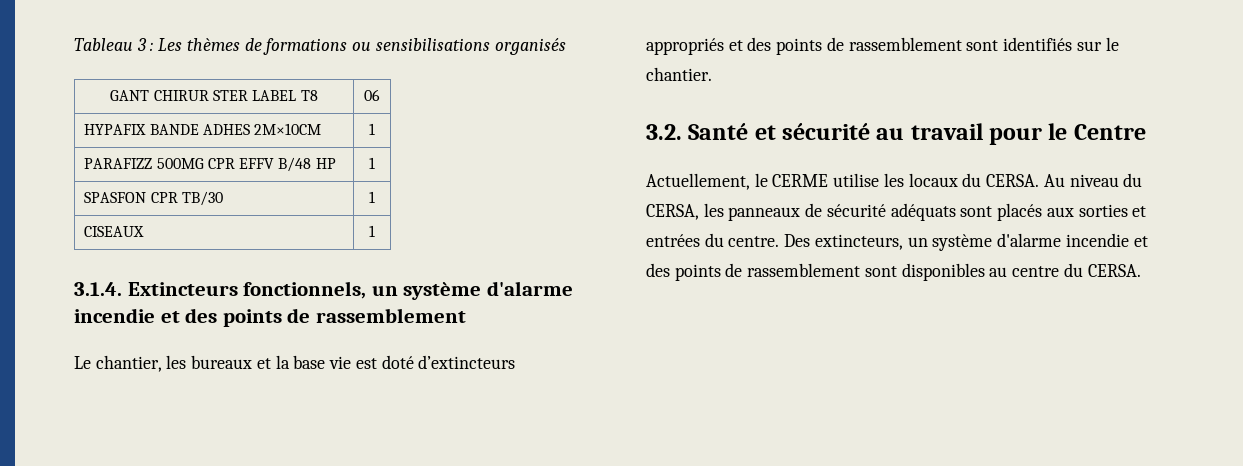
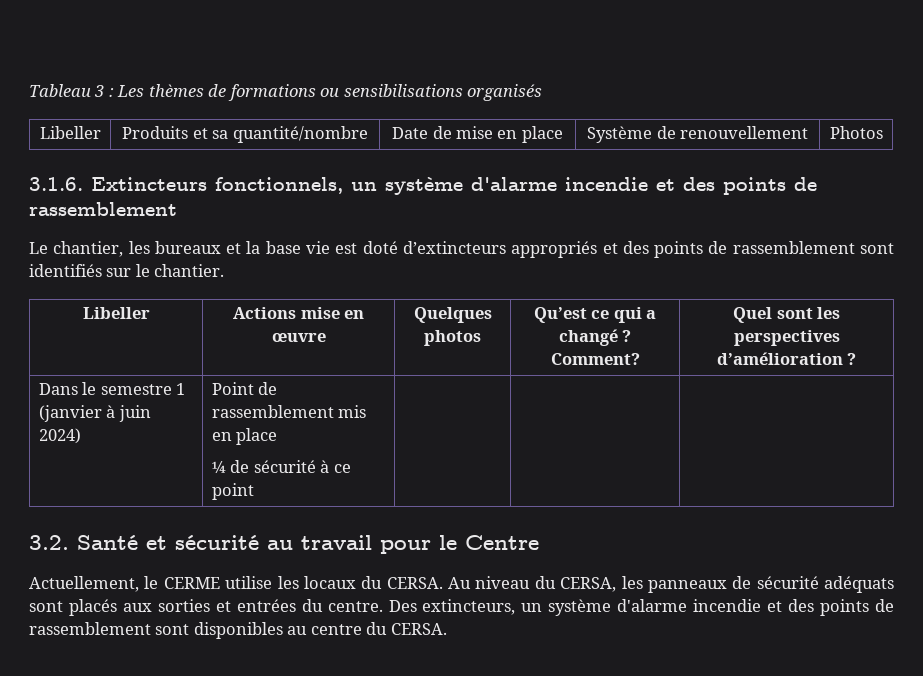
- GANT CHIRUR STER LABEL T8 | 06
- HYPAFIX BANDE ADHES 2M×10CM | 1
- PARAFIZZ 500MG CPR EFFV B/48 HP | 1
- SPASFON CPR TB/30 | 1
- CISEAUX | 1
- 3.1.4. Extincteurs fonctionnels, un système d'alarme incendie et des points de rassemblement
+ Libeller | Produits et sa quantité/nombre | Date de mise en place | Système de renouvellement | Photos
+ 3.1.6. Extincteurs fonctionnels, un système d'alarme incendie et des points de rassemblement
+ Libeller | Actions mise en œuvre | Quelques photos | Qu’est ce qui a changé ? Comment? | Quel sont les perspectives d’amélioration ?
+ Dans le semestre 1 (janvier à juin 2024) | Point de rassemblement mis en place
+ ¼ de sécurité à ce point | | |

